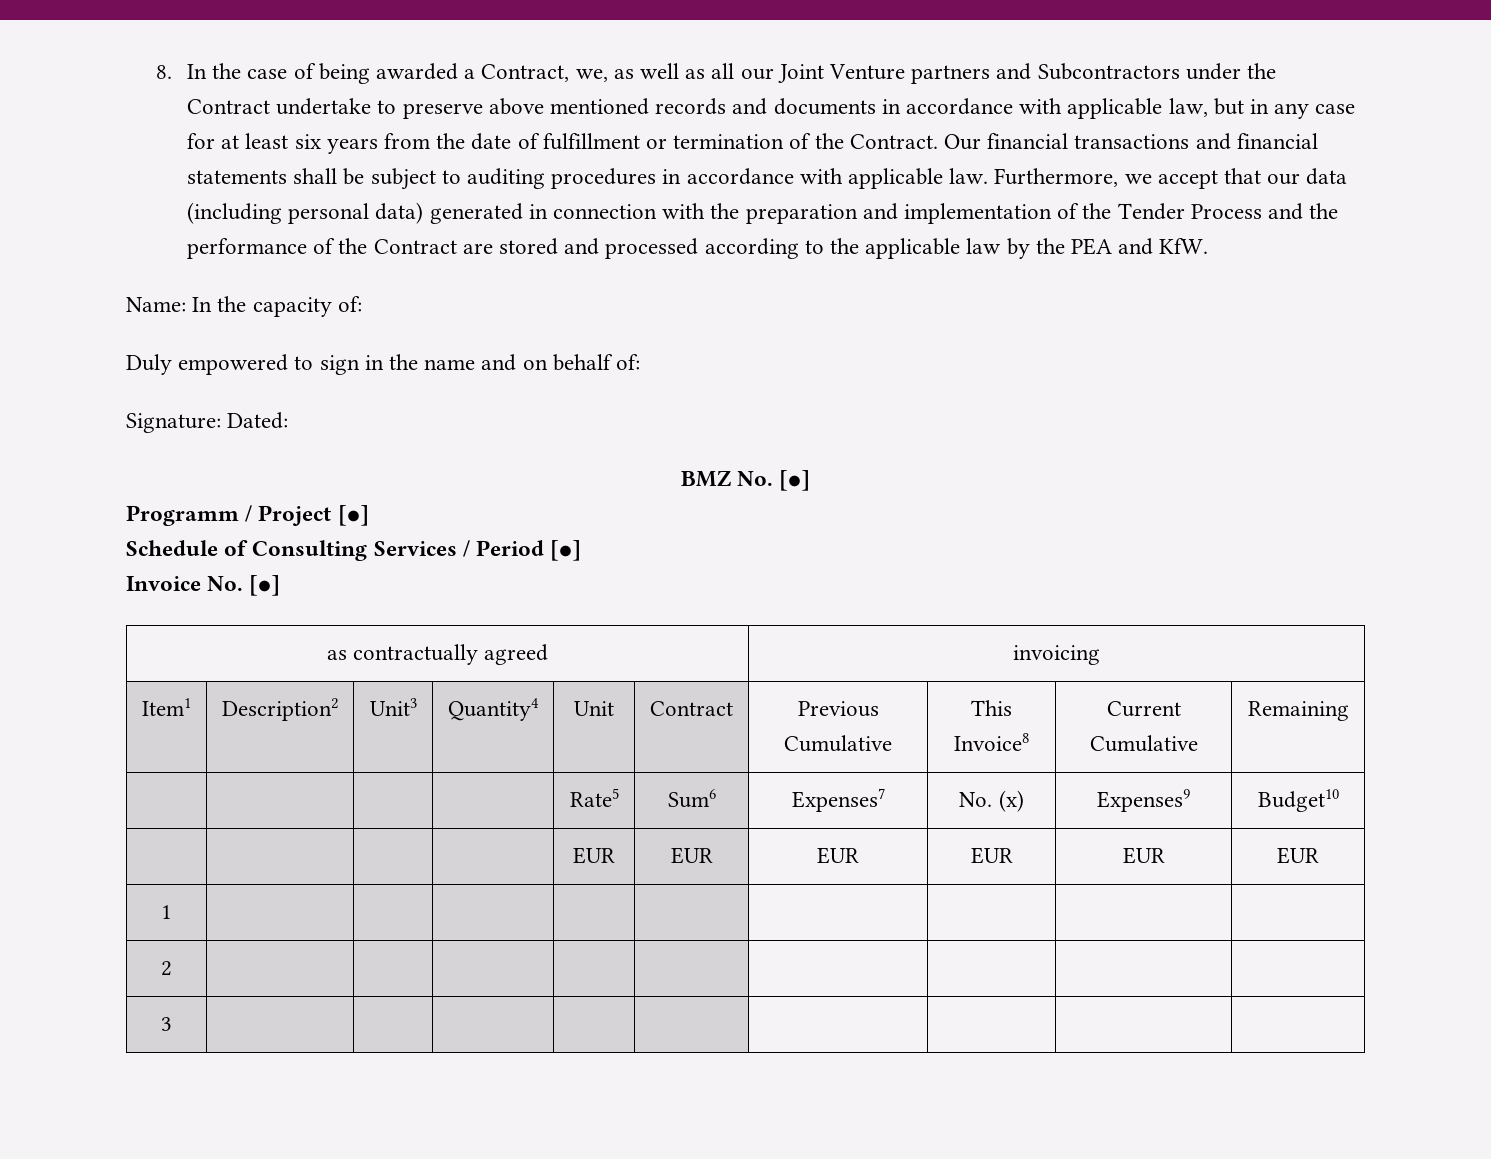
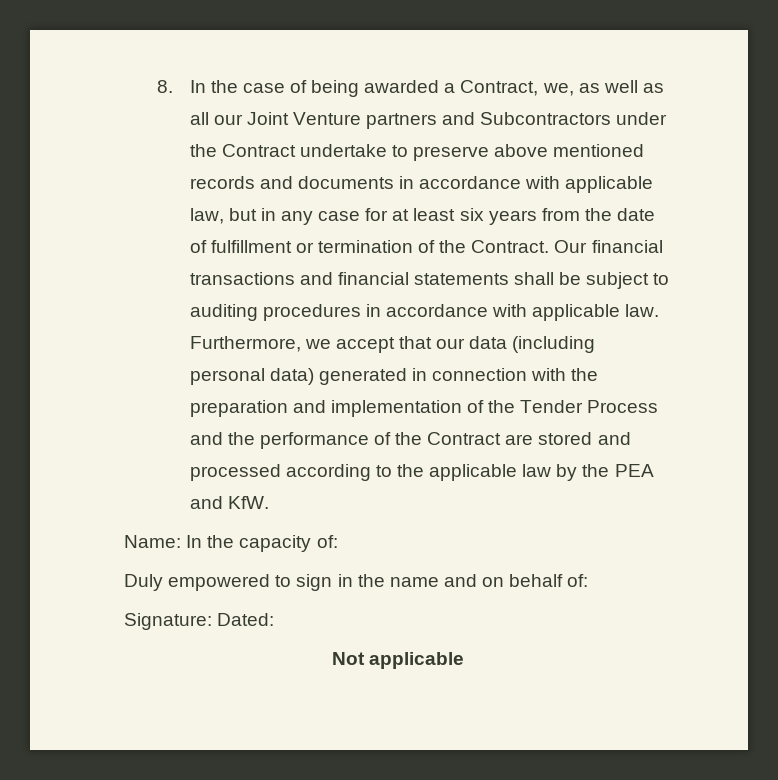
- BMZ No. [●]
- Programm / Project [●]
- Schedule of Consulting Services / Period [●]
- Invoice No. [●]
- as contractually agreed | invoicing
- Item1 | Description2 | Unit3 | Quantity4 | Unit | Contract | Previous Cumulative | This Invoice8 | Current Cumulative | Remaining
- | | | | Rate5 | Sum6 | Expenses7 | No. (x) | Expenses9 | Budget10
- | | | | EUR | EUR | EUR | EUR | EUR | EUR
- 1 | | | | | | | | |
- 2 | | | | | | | | |
- 3 | | | | | | | | |
+ Not applicable

